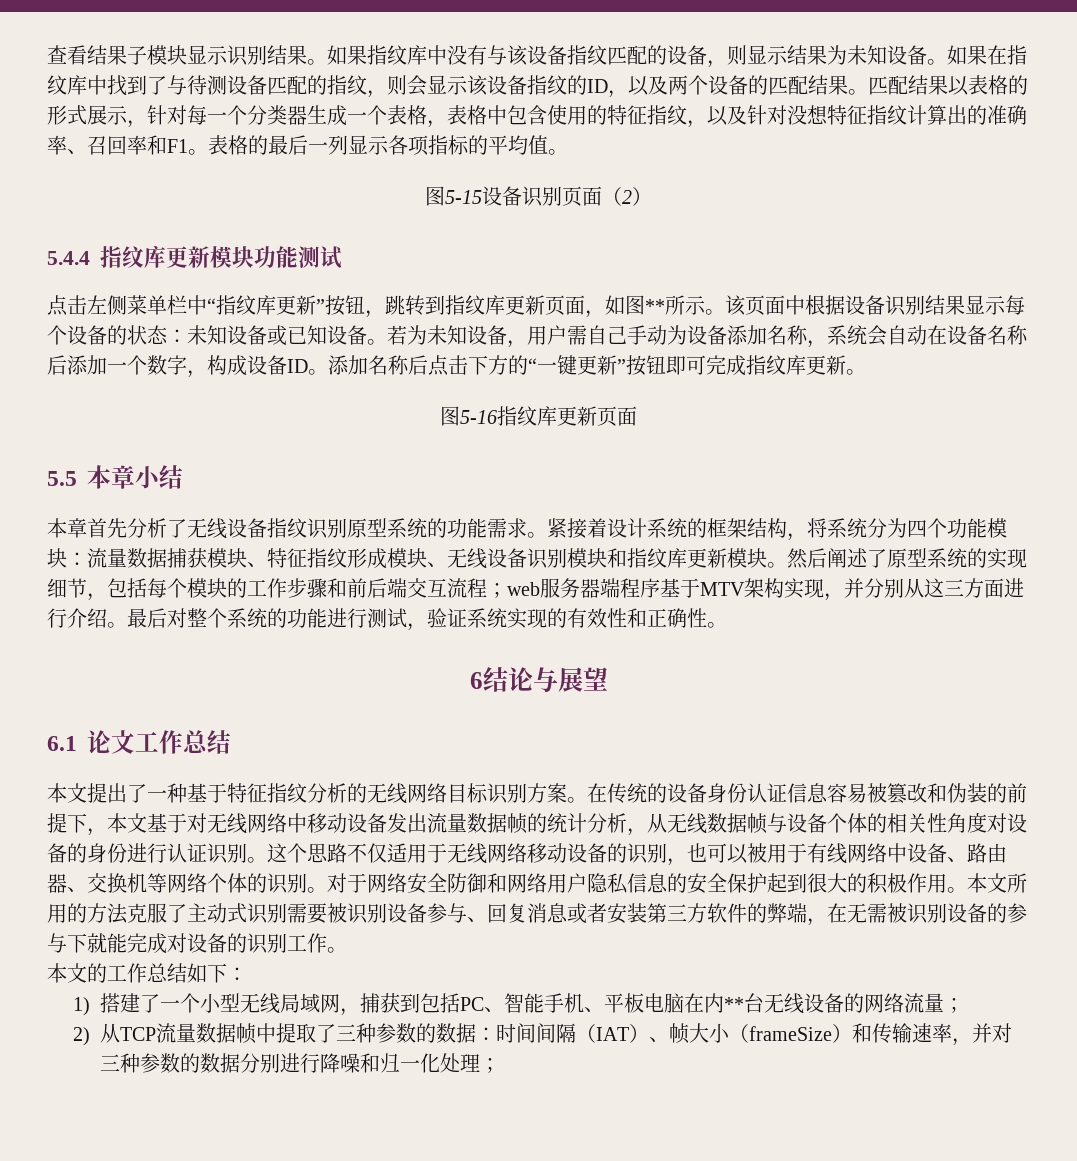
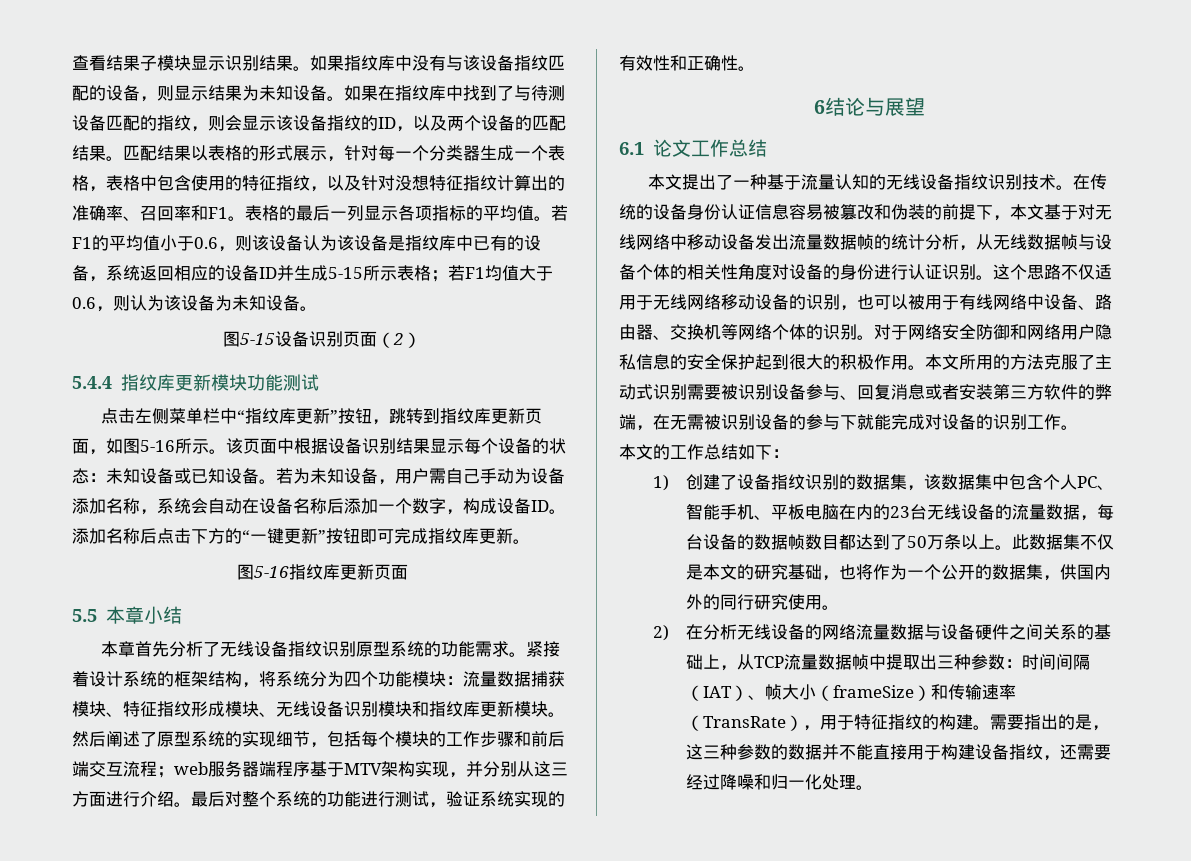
+ 若F1的平均值小于0.6，则该设备认为该设备是指纹库中已有的设备，系统返回相应的设备ID并生成5-15所示表格；若F1均值大于0.6，则认为该设备为未知设备。
- 点击左侧菜单栏中“指纹库更新”按钮，跳转到指纹库更新页面，如图**所示。
+ 点击左侧菜单栏中“指纹库更新”按钮，跳转到指纹库更新页面，如图5-16所示。
- 本文提出了一种基于特征指纹分析的无线网络目标识别方案。
+ 本文提出了一种基于流量认知的无线设备指纹识别技术。
- 1)搭建了一个小型无线局域网，捕获到包括PC、智能手机、平板电脑在内**台无线设备的网络流量；
- 2)从TCP流量数据帧中提取了三种参数的数据：时间间隔（IAT）、帧大小（frameSize）和传输速率，并对三种参数的数据分别进行降噪和归一化处理；
+ 1)创建了设备指纹识别的数据集，该数据集中包含个人PC、智能手机、平板电脑在内的23台无线设备的流量数据，每台设备的数据帧数目都达到了50万条以上。此数据集不仅是本文的研究基础，也将作为一个公开的数据集，供国内外的同行研究使用。
+ 2)在分析无线设备的网络流量数据与设备硬件之间关系的基础上，从TCP流量数据帧中提取出三种参数：时间间隔（IAT）、帧大小（frameSize）和传输速率（TransRate），用于特征指纹的构建。需要指出的是，这三种参数的数据并不能直接用于构建设备指纹，还需要经过降噪和归一化处理。

